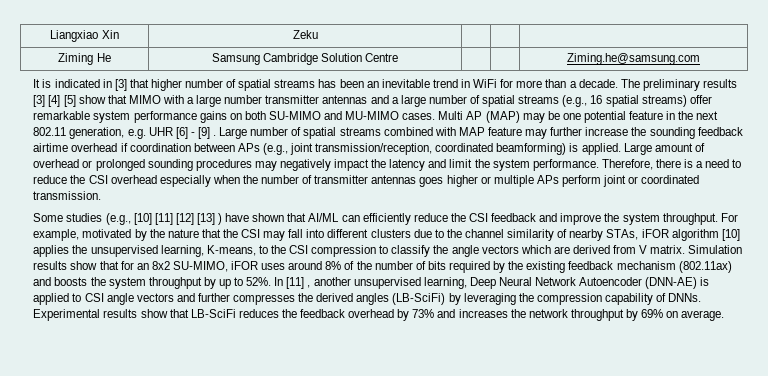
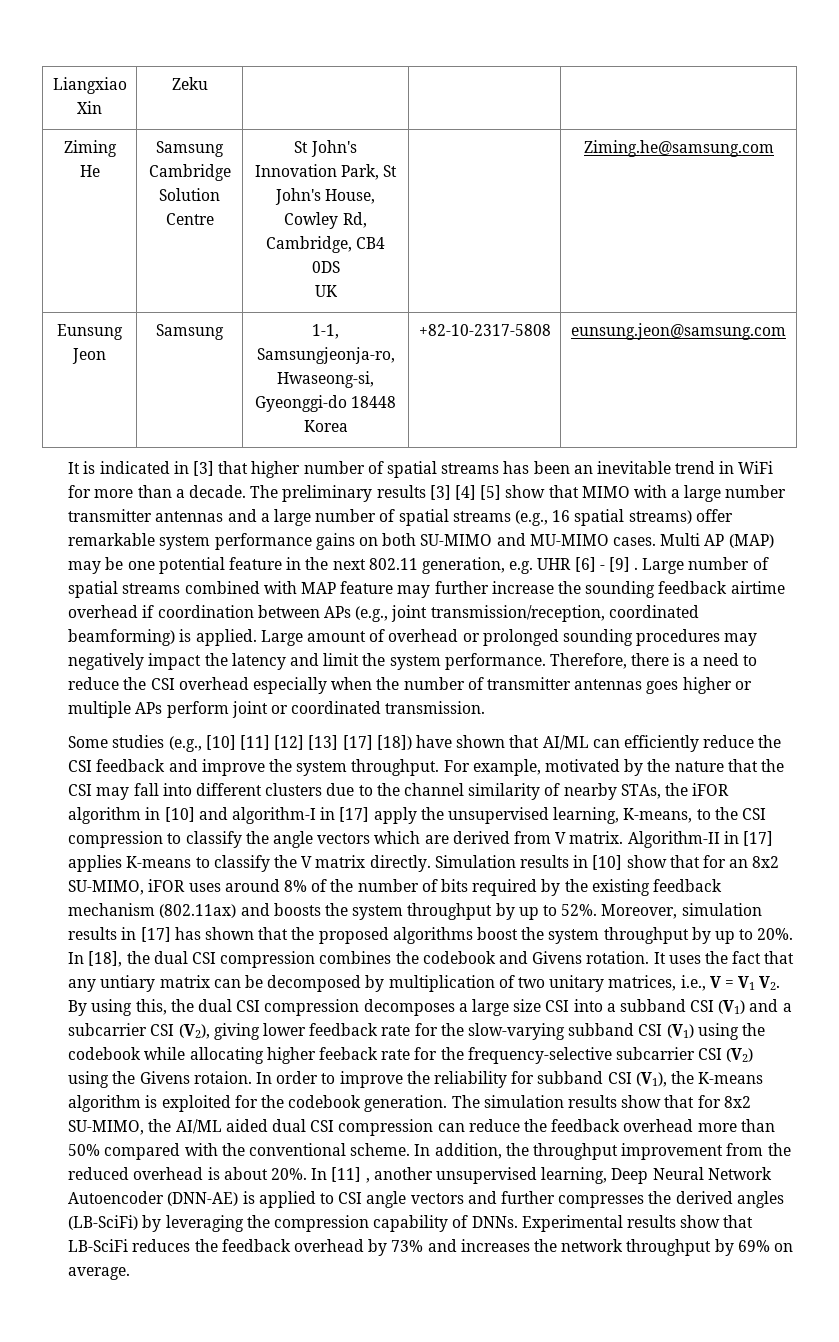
- Ziming He | Samsung Cambridge Solution Centre | | | Ziming.he@samsung.com
+ Ziming He | Samsung Cambridge Solution Centre | St John's Innovation Park, St John's House, Cowley Rd, Cambridge, CB4 0DS
+ UK | | Ziming.he@samsung.com
+ Eunsung Jeon | Samsung | 1-1, Samsungjeonja-ro, Hwaseong-si, Gyeonggi-do 18448 Korea | +82-10-2317-5808 | eunsung.jeon@samsung.com
- Some studies (e.g., [10] [11] [12] [13] ) have shown that AI/ML can efficiently reduce the CSI feedback and improve the system throughput.
+ Some studies (e.g., [10] [11] [12] [13] [17] [18]) have shown that AI/ML can efficiently reduce the CSI feedback and improve the system throughput.
- For example, motivated by the nature that the CSI may fall into different clusters due to the channel similarity of nearby STAs, iFOR algorithm [10] applies the unsupervised learning, K-means, to the CSI compression to classify the angle vectors which are derived from V matrix.
+ For example, motivated by the nature that the CSI may fall into different clusters due to the channel similarity of nearby STAs, the iFOR algorithm in [10] and algorithm-I in [17] apply the unsupervised learning, K-means, to the CSI compression to classify the angle vectors which are derived from V matrix.
- Simulation results show that for an 8x2 SU-MIMO, iFOR uses around 8% of the number of bits required by the existing feedback mechanism (802.11ax) and boosts the system throughput by up to 52%.
+ Algorithm-II in [17] applies K-means to classify the V matrix directly. Simulation results in [10] show that for an 8x2 SU-MIMO, iFOR uses around 8% of the number of bits required by the existing feedback mechanism (802.11ax) and boosts the system throughput by up to 52%.
+ Moreover, simulation results in [17] has shown that the proposed algorithms boost the system throughput by up to 20%. In [18], the dual CSI compression combines the codebook and Givens rotation. It uses the fact that any untiary matrix can be decomposed by multiplication of two unitary matrices, i.e., V = V1 V2. By using this, the dual CSI compression decomposes a large size CSI into a subband CSI (V1) and a subcarrier CSI (V2), giving lower feedback rate for the slow-varying subband CSI (V1) using the codebook while allocating higher feeback rate for the frequency-selective subcarrier CSI (V2) using the Givens rotaion. In order to improve the reliability for subband CSI (V1), the K-means algorithm is exploited for the codebook generation. The simulation results show that for 8x2 SU-MIMO, the AI/ML aided dual CSI compression can reduce the feedback overhead more than 50% compared with the conventional scheme. In addition, the throughput improvement from the reduced overhead is about 20%.

